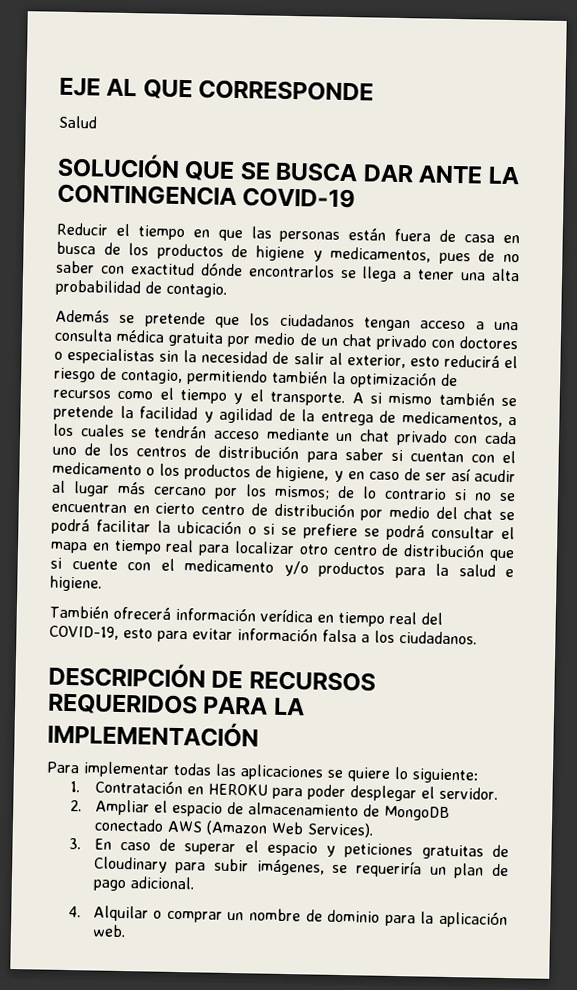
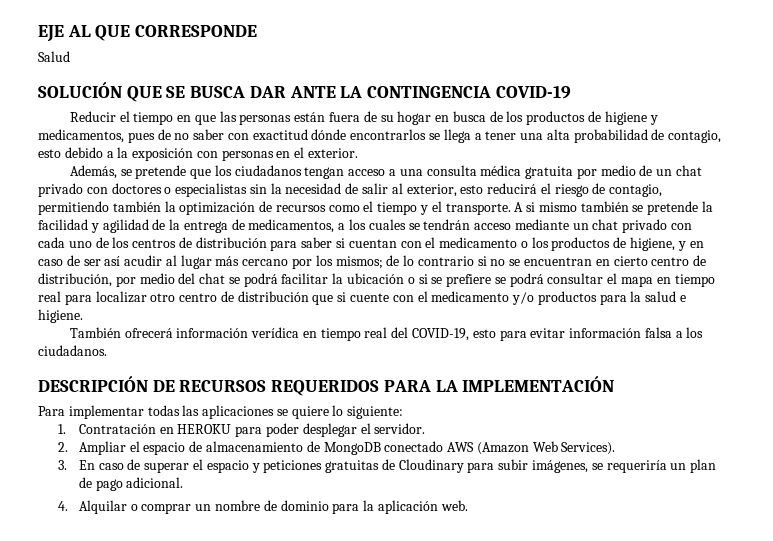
- Reducir el tiempo en que las personas están fuera de casa en busca de los productos de higiene y medicamentos, pues de no saber con exactitud dónde encontrarlos se llega a tener una alta probabilidad de contagio.
- Además se pretende que los ciudadanos tengan acceso a una consulta médica gratuita por medio de un chat privado con doctores o especialistas sin la necesidad de salir al exterior, esto reducirá el riesgo de contagio, permitiendo también la optimización de recursos como el tiempo y el transporte.
+ Reducir el tiempo en que las personas están fuera de su hogar en busca de los productos de higiene y medicamentos, pues de no saber con exactitud dónde encontrarlos se llega a tener una alta probabilidad de contagio, esto debido a la exposición con personas en el exterior.
+ Además, se pretende que los ciudadanos tengan acceso a una consulta médica gratuita por medio de un chat privado con doctores o especialistas sin la necesidad de salir al exterior, esto reducirá el riesgo de contagio, permitiendo también la optimización de recursos como el tiempo y el transporte.
- de lo contrario si no se encuentran en cierto centro de distribución por medio del chat se podrá facilitar la ubicación o si se prefiere se podrá consultar el mapa en tiempo real para localizar otro centro de distribución que si cuente con el medicamento y/o productos para la salud e higiene.
+ de lo contrario si no se encuentran en cierto centro de distribución, por medio del chat se podrá facilitar la ubicación o si se prefiere se podrá consultar el mapa en tiempo real para localizar otro centro de distribución que si cuente con el medicamento y/o productos para la salud e higiene.

